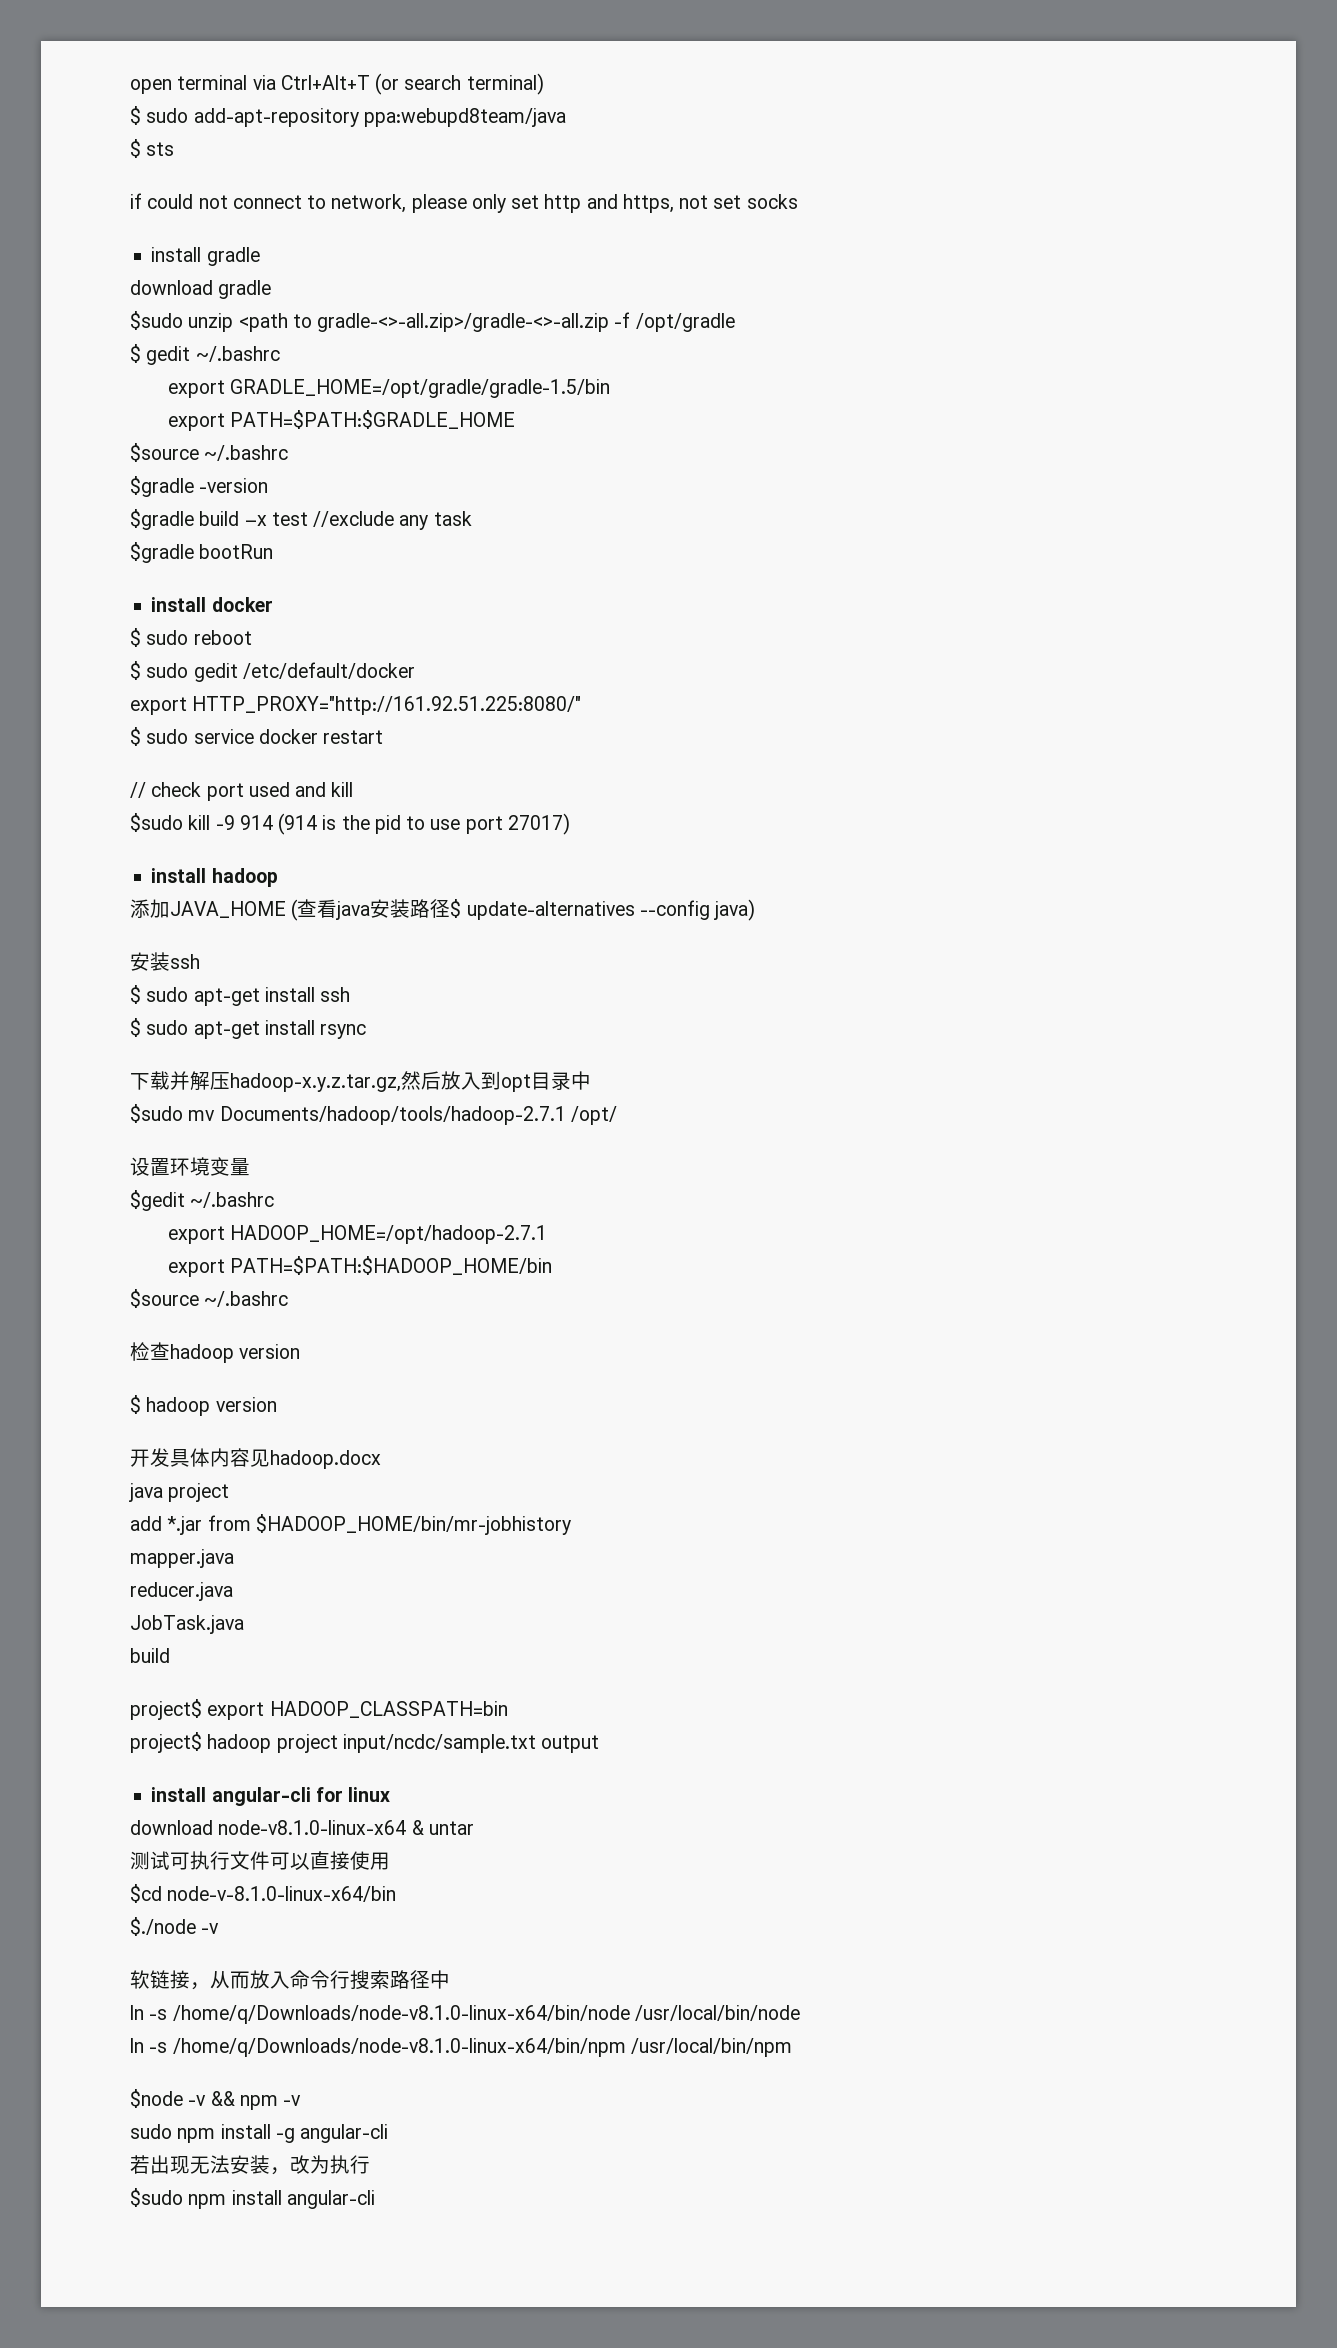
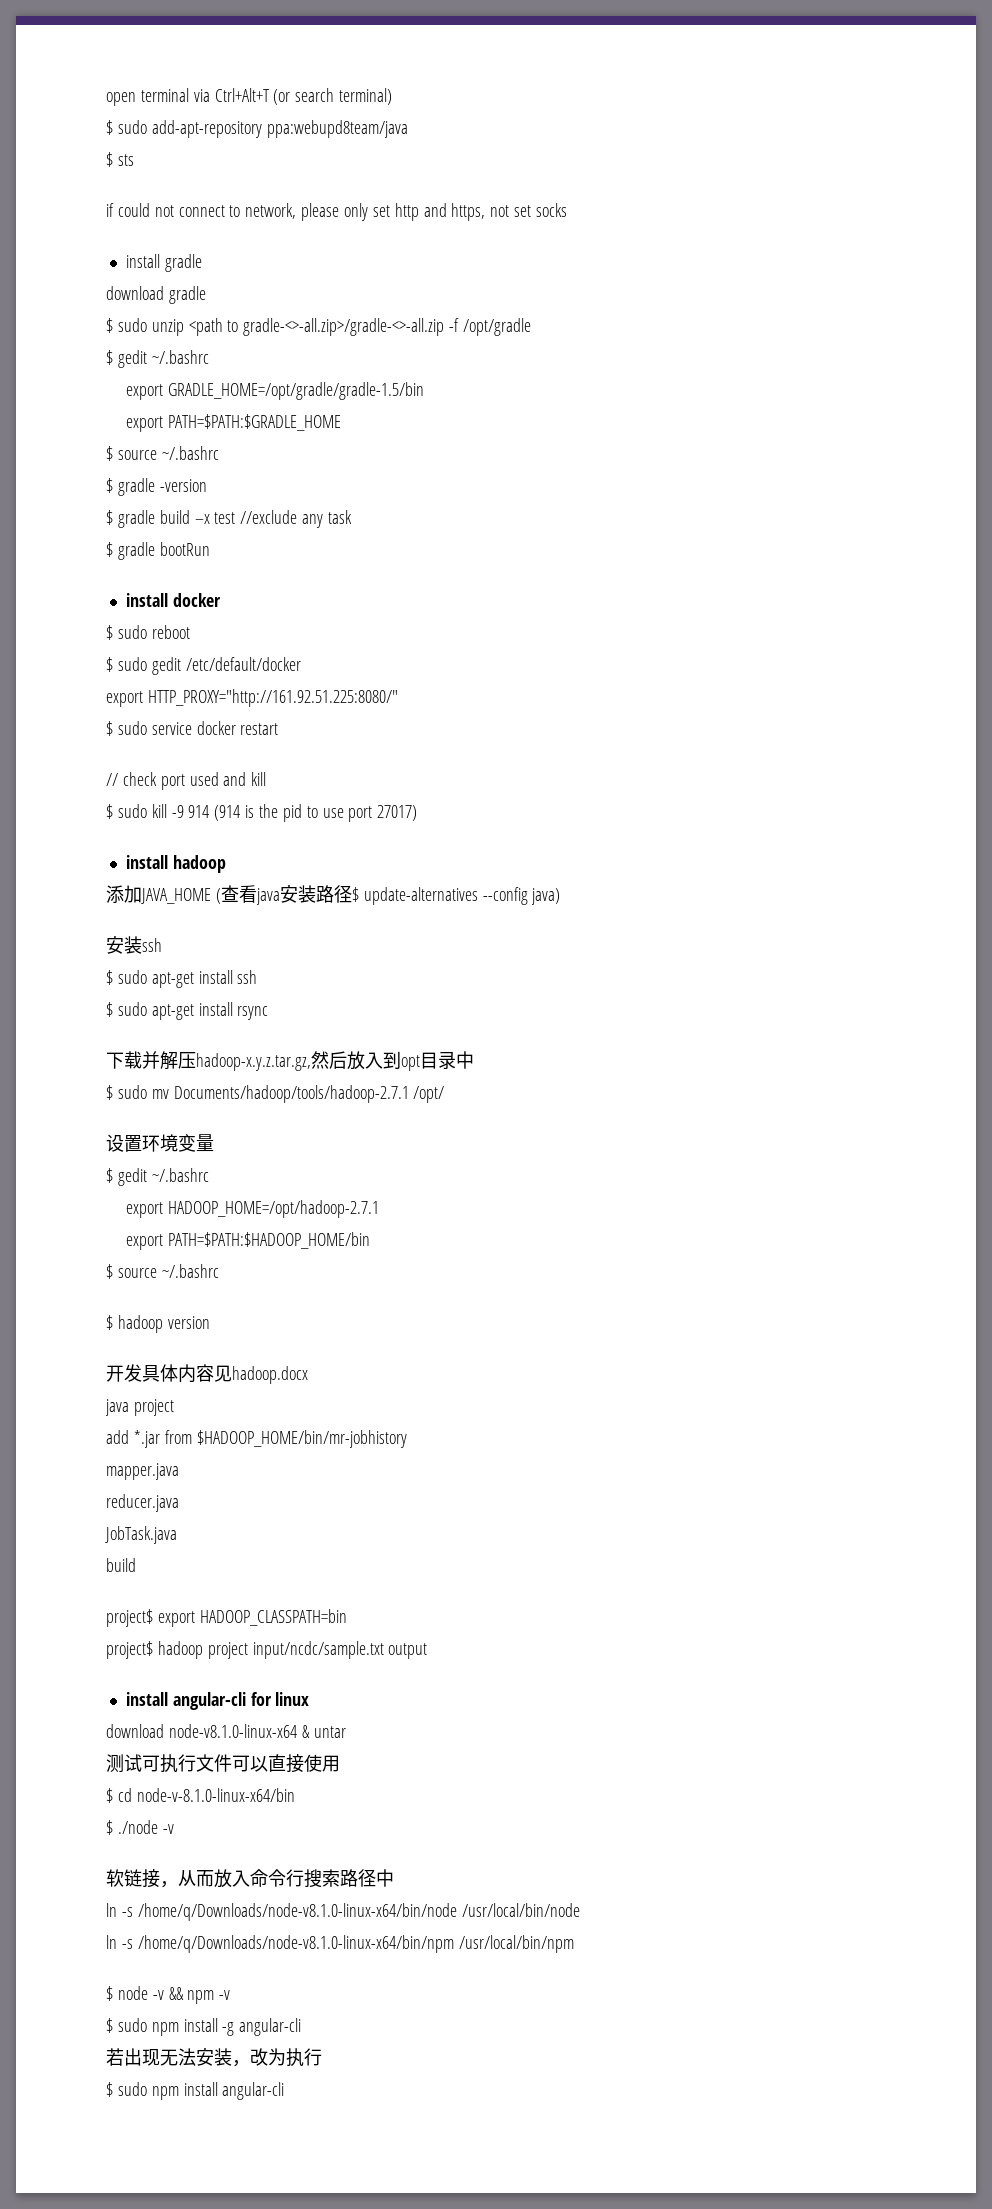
- $sudo unzip <path to gradle-<>-all.zip>/gradle-<>-all.zip -f /opt/gradle
+ $ sudo unzip <path to gradle-<>-all.zip>/gradle-<>-all.zip -f /opt/gradle
  export PATH=$PATH:$GRADLE_HOME
- $source ~/.bashrc
- $gradle -version
+ $ source ~/.bashrc
+ $ gradle -version
- $gradle build –x test //exclude any task
+ $ gradle build –x test //exclude any task
- $gradle bootRun
+ $ gradle bootRun
- $sudo kill -9 914 (914 is the pid to use port 27017)
+ $ sudo kill -9 914 (914 is the pid to use port 27017)
- $sudo mv Documents/hadoop/tools/hadoop-2.7.1 /opt/
+ $ sudo mv Documents/hadoop/tools/hadoop-2.7.1 /opt/
  设置环境变量
- $gedit ~/.bashrc
+ $ gedit ~/.bashrc
  export PATH=$PATH:$HADOOP_HOME/bin
- $source ~/.bashrc
- 检查hadoop version
+ $ source ~/.bashrc
- $cd node-v-8.1.0-linux-x64/bin
+ $ cd node-v-8.1.0-linux-x64/bin
- $./node -v
+ $ ./node -v
- $node -v && npm -v
+ $ node -v && npm -v
- sudo npm install -g angular-cli
+ $ sudo npm install -g angular-cli
- $sudo npm install angular-cli
+ $ sudo npm install angular-cli

